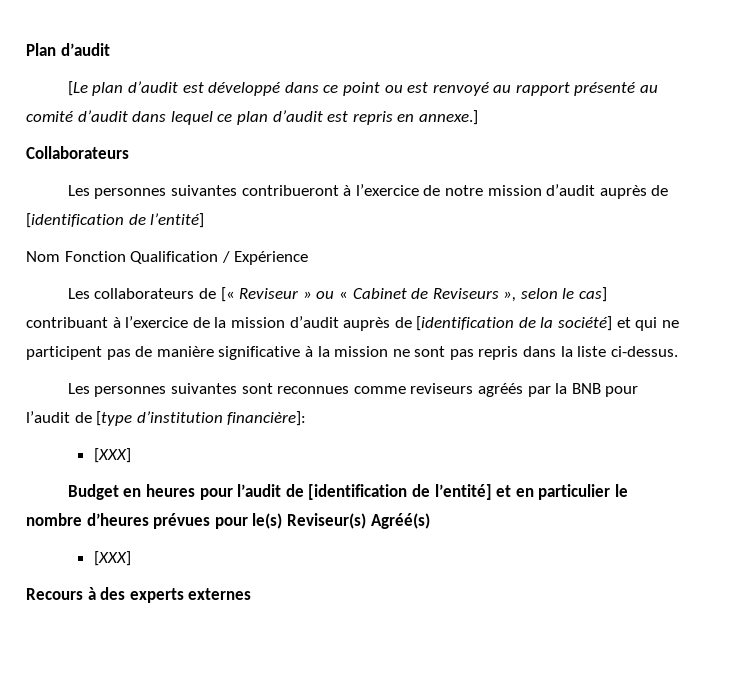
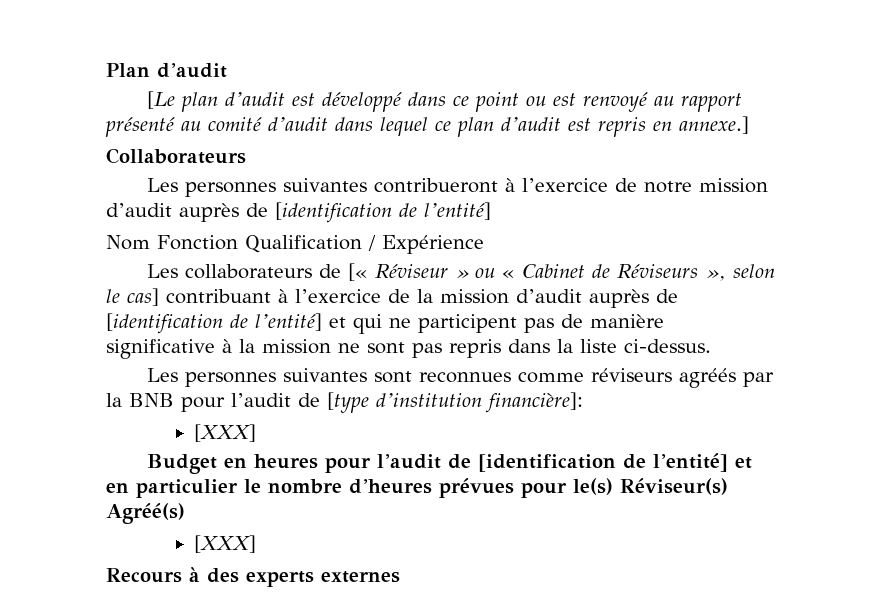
- Les collaborateurs de [« Reviseur » ou « Cabinet de Reviseurs », selon le cas] contribuant à l’exercice de la mission d’audit auprès de [identification de la société] et qui ne participent pas de manière significative à la mission ne sont pas repris dans la liste ci-dessus.
+ Les collaborateurs de [« Réviseur » ou « Cabinet de Réviseurs », selon le cas] contribuant à l’exercice de la mission d’audit auprès de [identification de l’entité] et qui ne participent pas de manière significative à la mission ne sont pas repris dans la liste ci-dessus.
- Les personnes suivantes sont reconnues comme reviseurs agréés par la BNB pour l’audit de [type d’institution financière]:
+ Les personnes suivantes sont reconnues comme réviseurs agréés par la BNB pour l’audit de [type d’institution financière]:
- Budget en heures pour l’audit de [identification de l’entité] et en particulier le nombre d’heures prévues pour le(s) Reviseur(s) Agréé(s)
+ Budget en heures pour l’audit de [identification de l’entité] et en particulier le nombre d’heures prévues pour le(s) Réviseur(s) Agréé(s)

